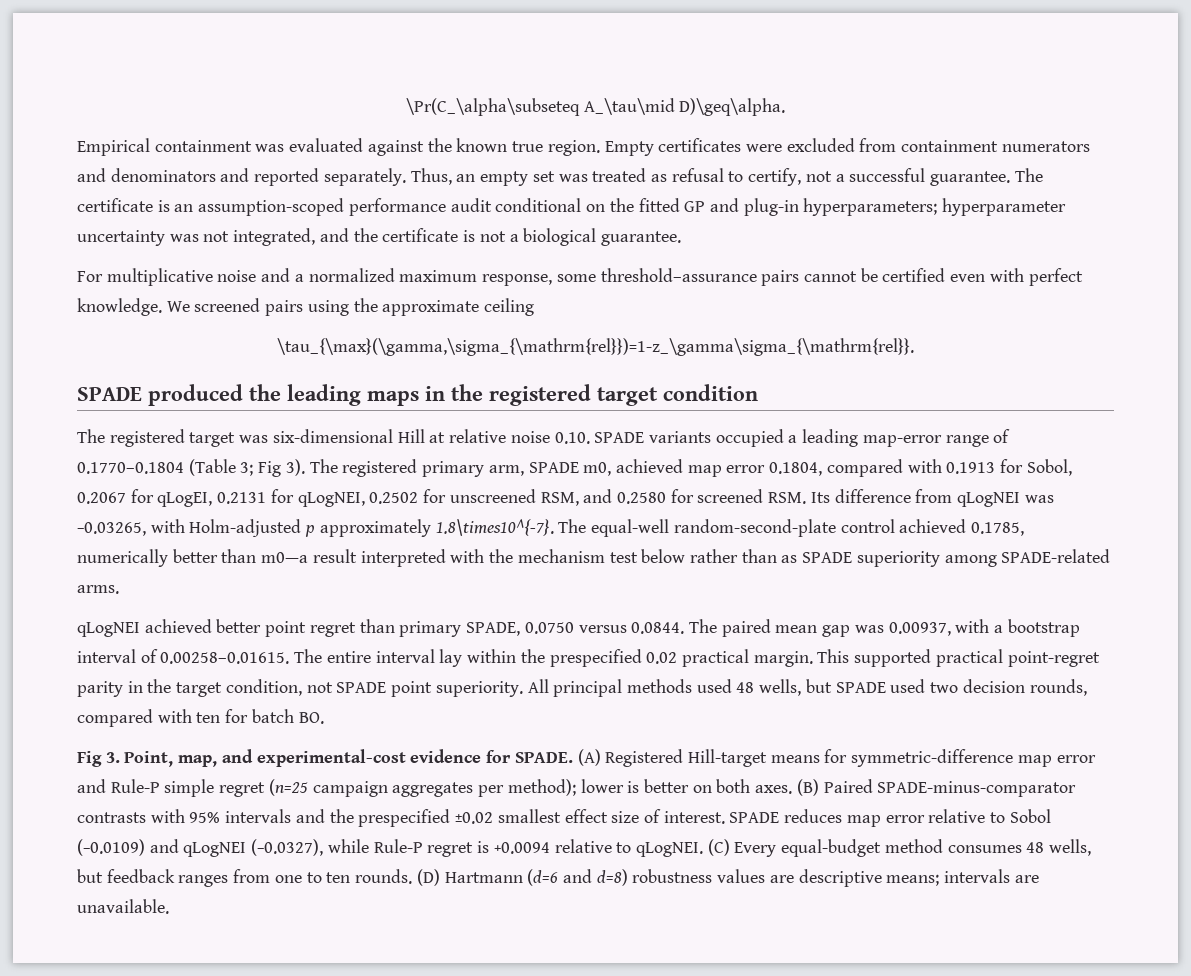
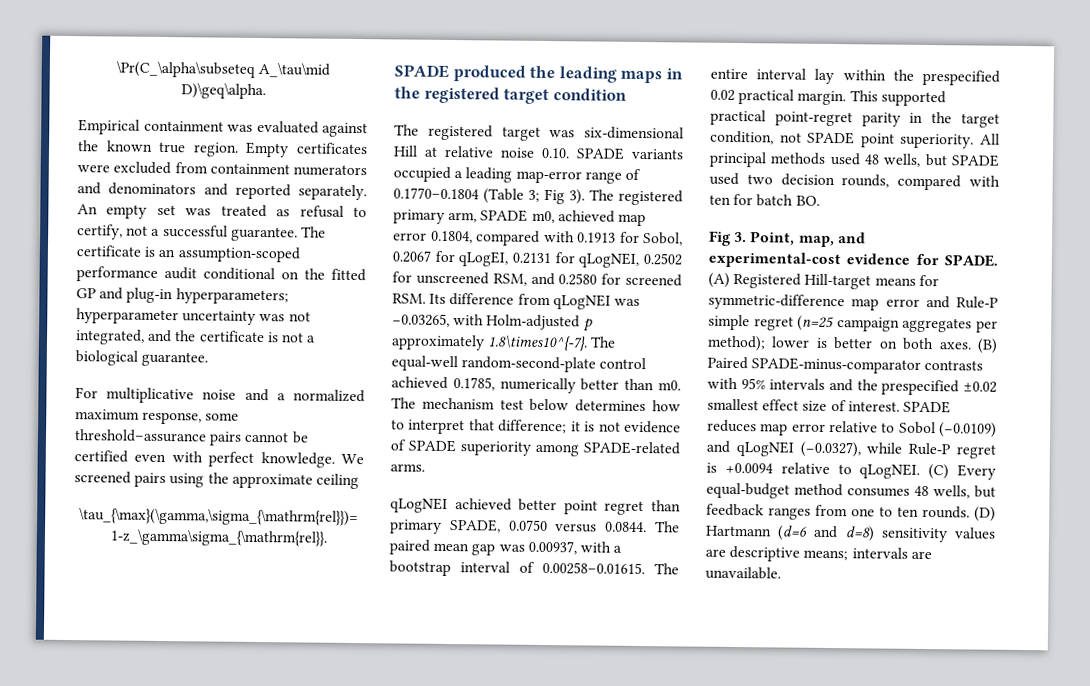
- Thus, an empty set was treated as refusal to certify, not a successful guarantee.
+ An empty set was treated as refusal to certify, not a successful guarantee.
- The registered primary arm, SPADE m0, achieved map error 0.1804, compared with 0.1913 for Sobol, 0.2067 for qLogEI, 0.2131 for qLogNEI, 0.2502 for unscreened RSM, and 0.2580 for screened RSM. Its difference from qLogNEI was −0.03265, with Holm-adjusted p approximately 1.8\times10^{-7}. The equal-well random-second-plate control achieved 0.1785, numerically better than m0—a result interpreted with the mechanism test below rather than as SPADE superiority among SPADE-related arms.
+ The registered primary arm, SPADE m0, achieved map error 0.1804, compared with 0.1913 for Sobol, 0.2067 for qLogEI, 0.2131 for qLogNEI, 0.2502 for unscreened RSM, and 0.2580 for screened RSM. Its difference from qLogNEI was −0.03265, with Holm-adjusted p approximately 1.8\times10^{-7}. The equal-well random-second-plate control achieved 0.1785, numerically better than m0. The mechanism test below determines how to interpret that difference; it is not evidence of SPADE superiority among SPADE-related arms.
- (D) Hartmann (d=6 and d=8) robustness values are descriptive means; intervals are unavailable.
+ (D) Hartmann (d=6 and d=8) sensitivity values are descriptive means; intervals are unavailable.

